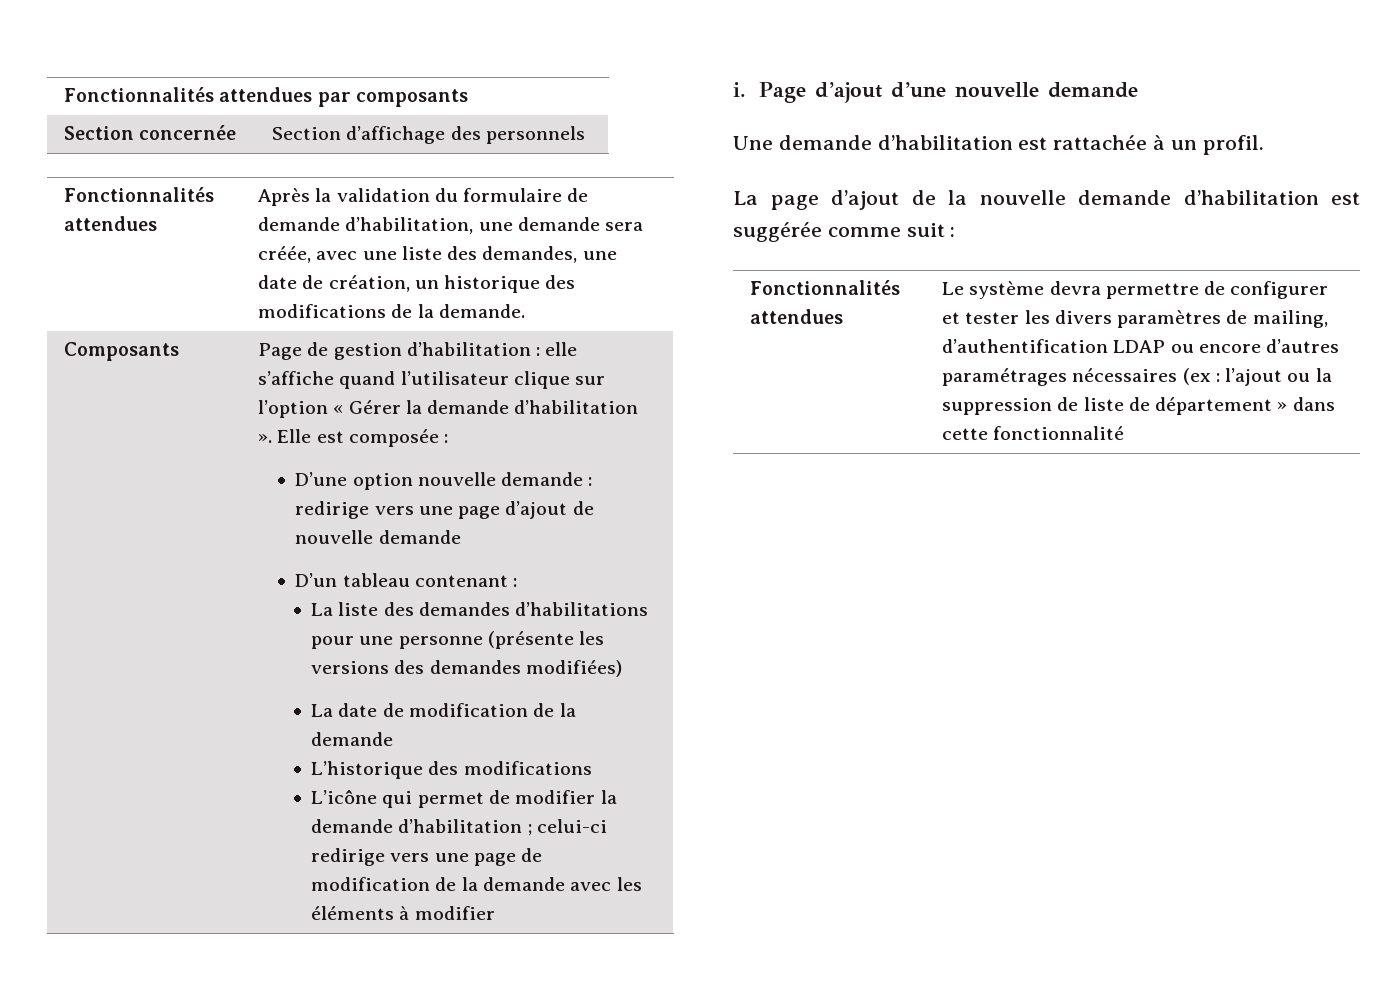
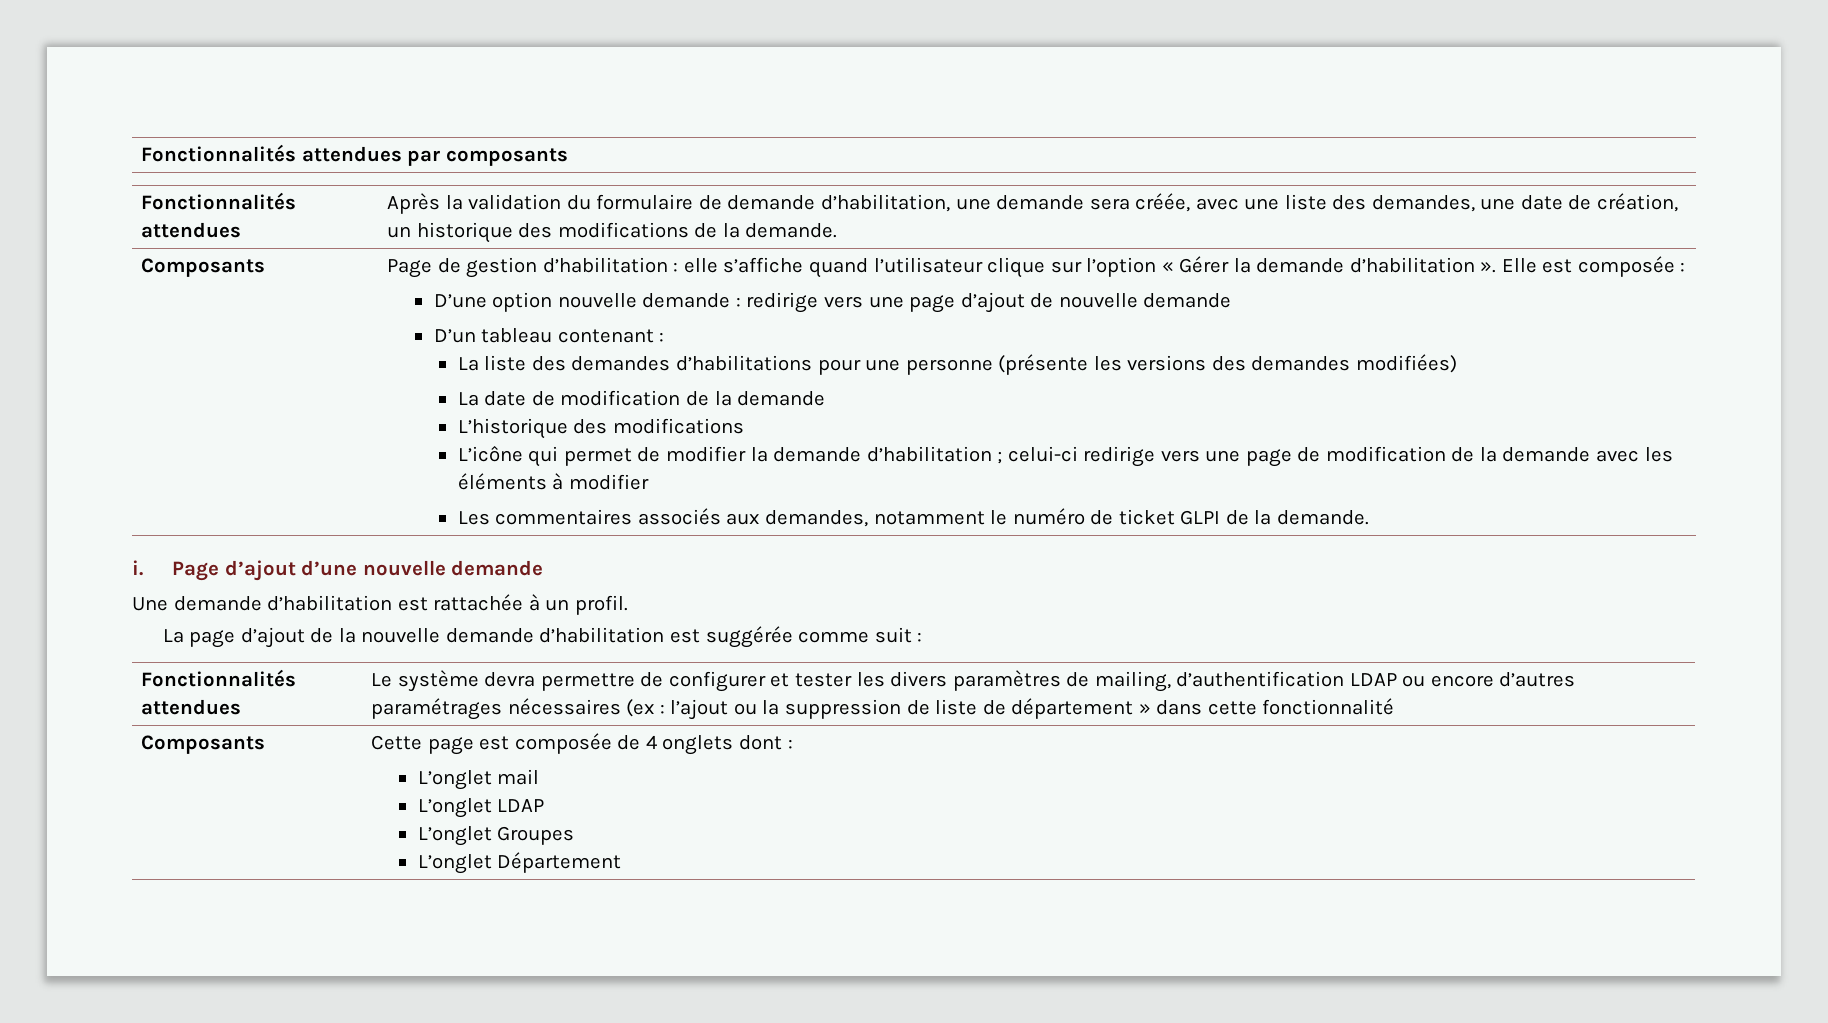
- Section concernée | Section d’affichage des personnels
+ Les commentaires associés aux demandes, notamment le numéro de ticket GLPI de la demande.
+ Composants | Cette page est composée de 4 onglets dont :
+ L’onglet mail
+ L’onglet LDAP
+ L’onglet Groupes
+ L’onglet Département

